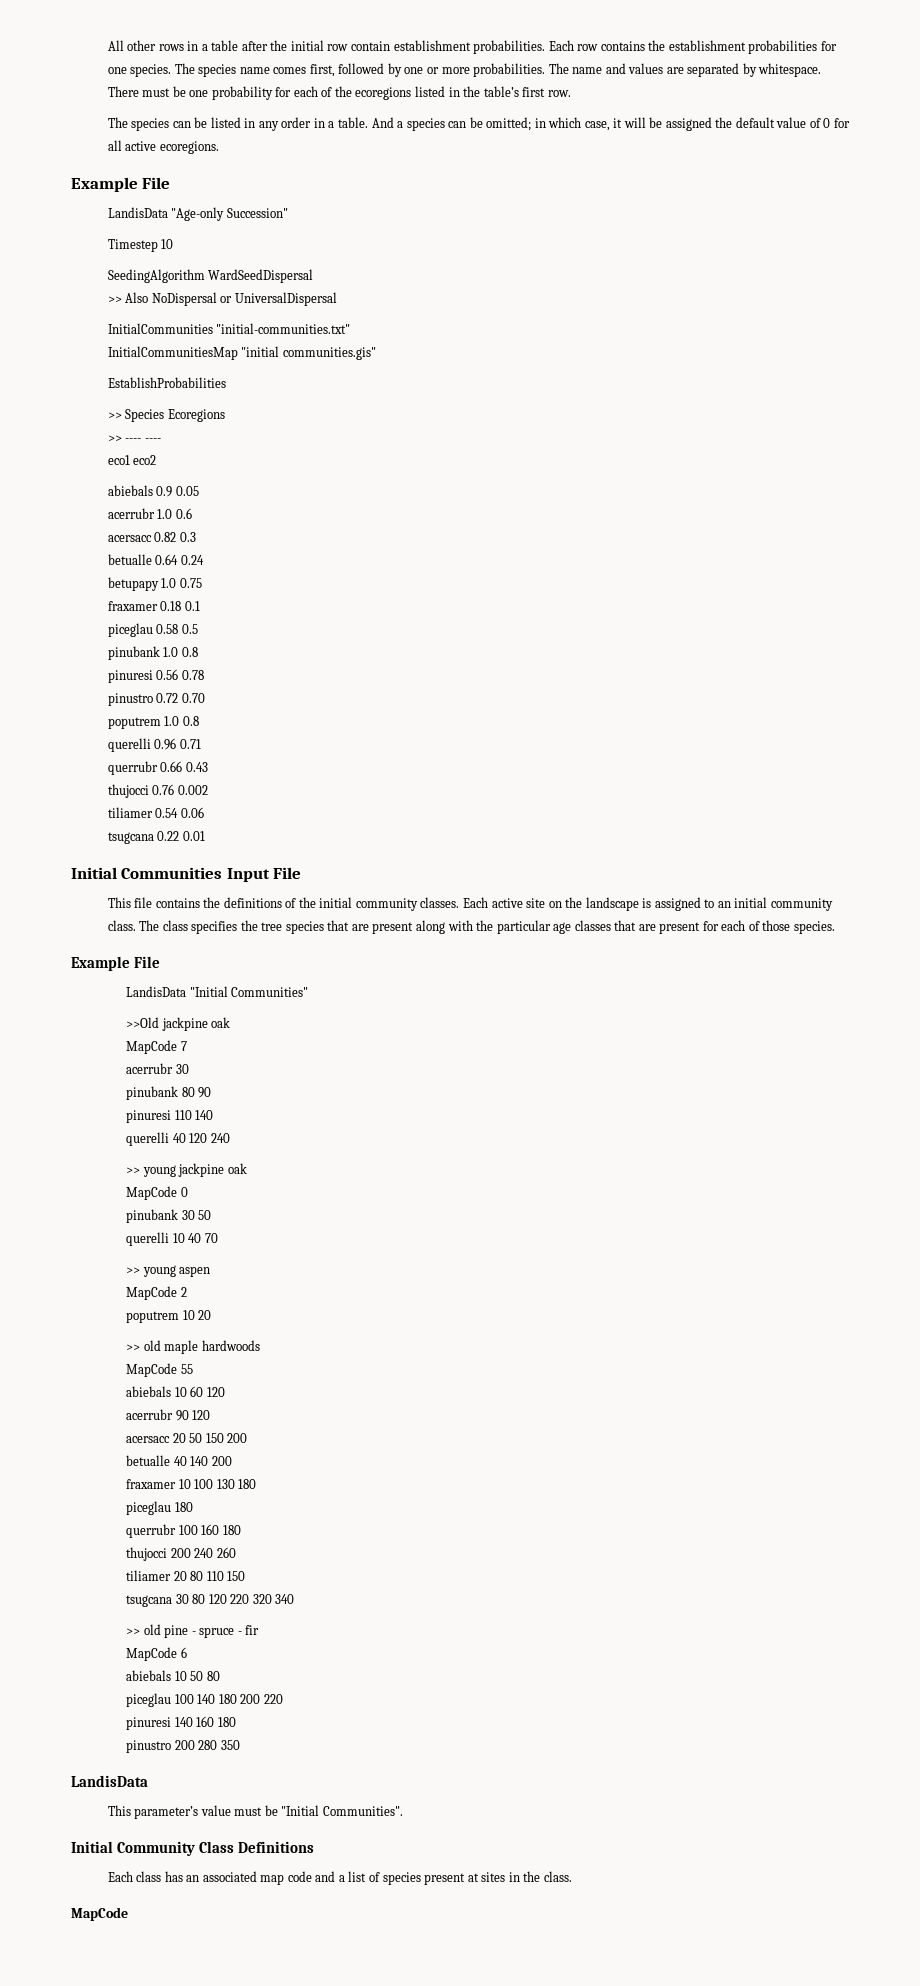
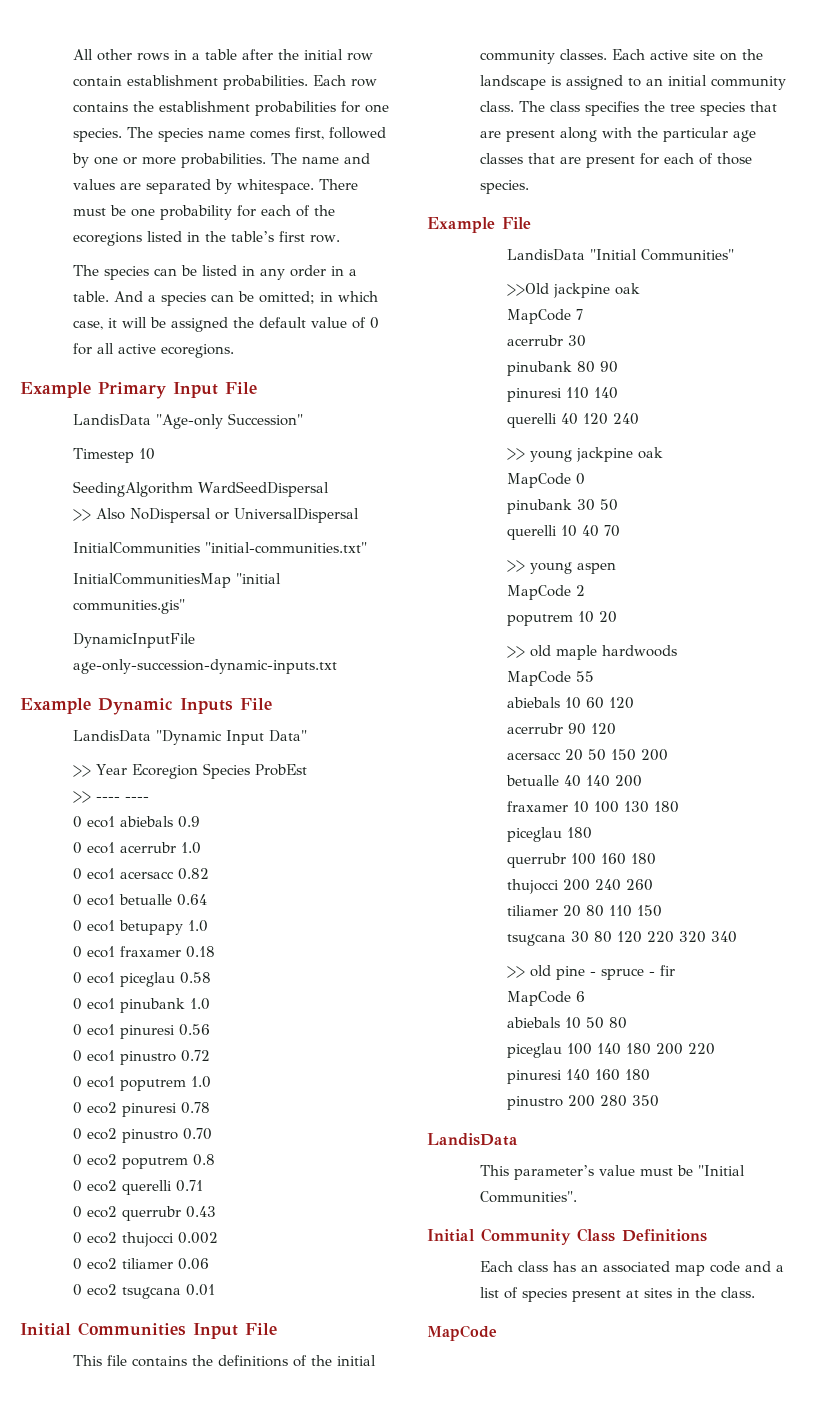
  And a species can be omitted; in which case, it will be assigned the default value of 0 for all active ecoregions.
- Example File
+ Example Primary Input File
- EstablishProbabilities
- >> Species Ecoregions
+ DynamicInputFile age-only-succession-dynamic-inputs.txt
+ Example Dynamic Inputs File
+ LandisData "Dynamic Input Data"
+ >> Year Ecoregion Species ProbEst
- eco1 eco2
- abiebals 0.9 0.05
- acerrubr 1.0 0.6
- acersacc 0.82 0.3
- betualle 0.64 0.24
- betupapy 1.0 0.75
- fraxamer 0.18 0.1
- piceglau 0.58 0.5
- pinubank 1.0 0.8
- pinuresi 0.56 0.78
- pinustro 0.72 0.70
- poputrem 1.0 0.8
- querelli 0.96 0.71
- querrubr 0.66 0.43
- thujocci 0.76 0.002
- tiliamer 0.54 0.06
- tsugcana 0.22 0.01
+ 0 eco1 abiebals 0.9
+ 0 eco1 acerrubr 1.0
+ 0 eco1 acersacc 0.82
+ 0 eco1 betualle 0.64
+ 0 eco1 betupapy 1.0
+ 0 eco1 fraxamer 0.18
+ 0 eco1 piceglau 0.58
+ 0 eco1 pinubank 1.0
+ 0 eco1 pinuresi 0.56
+ 0 eco1 pinustro 0.72
+ 0 eco1 poputrem 1.0
+ 0 eco2 pinuresi 0.78
+ 0 eco2 pinustro 0.70
+ 0 eco2 poputrem 0.8
+ 0 eco2 querelli 0.71
+ 0 eco2 querrubr 0.43
+ 0 eco2 thujocci 0.002
+ 0 eco2 tiliamer 0.06
+ 0 eco2 tsugcana 0.01

